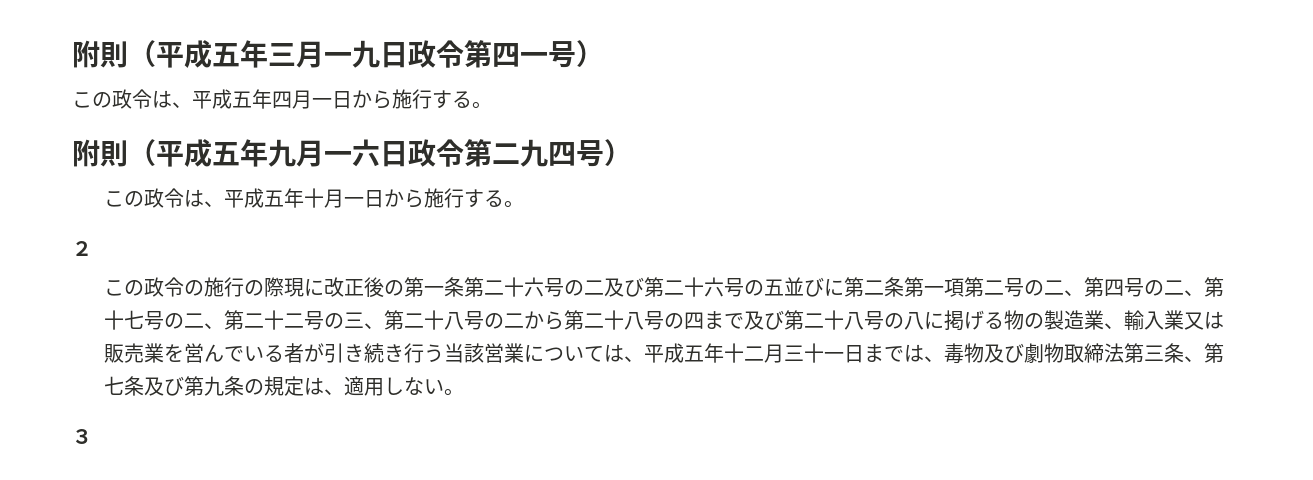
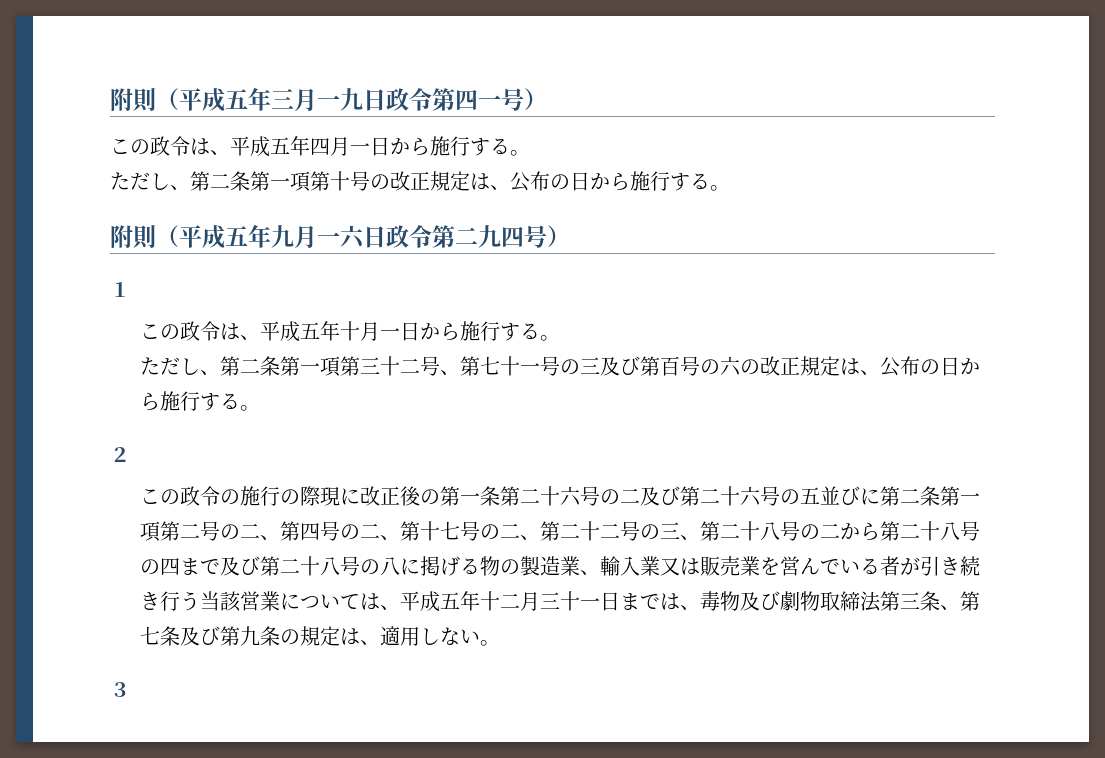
+ ただし、第二条第一項第十号の改正規定は、公布の日から施行する。
+ １
+ ただし、第二条第一項第三十二号、第七十一号の三及び第百号の六の改正規定は、公布の日から施行する。

